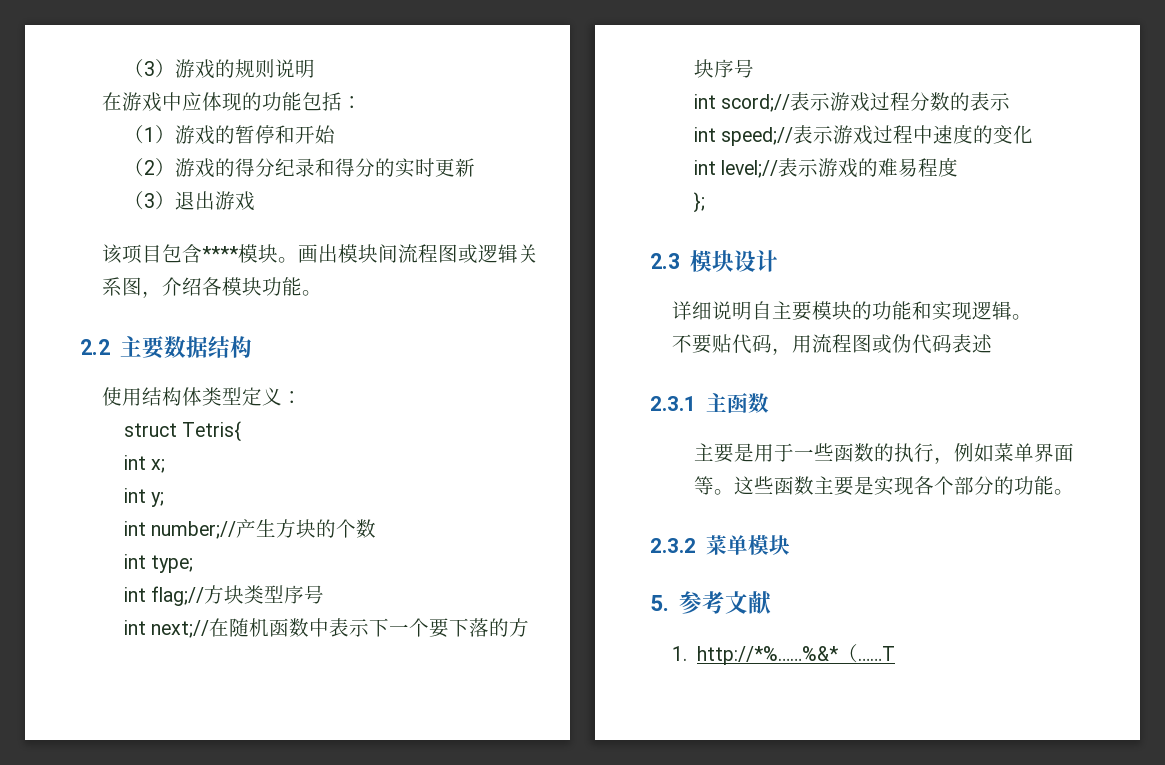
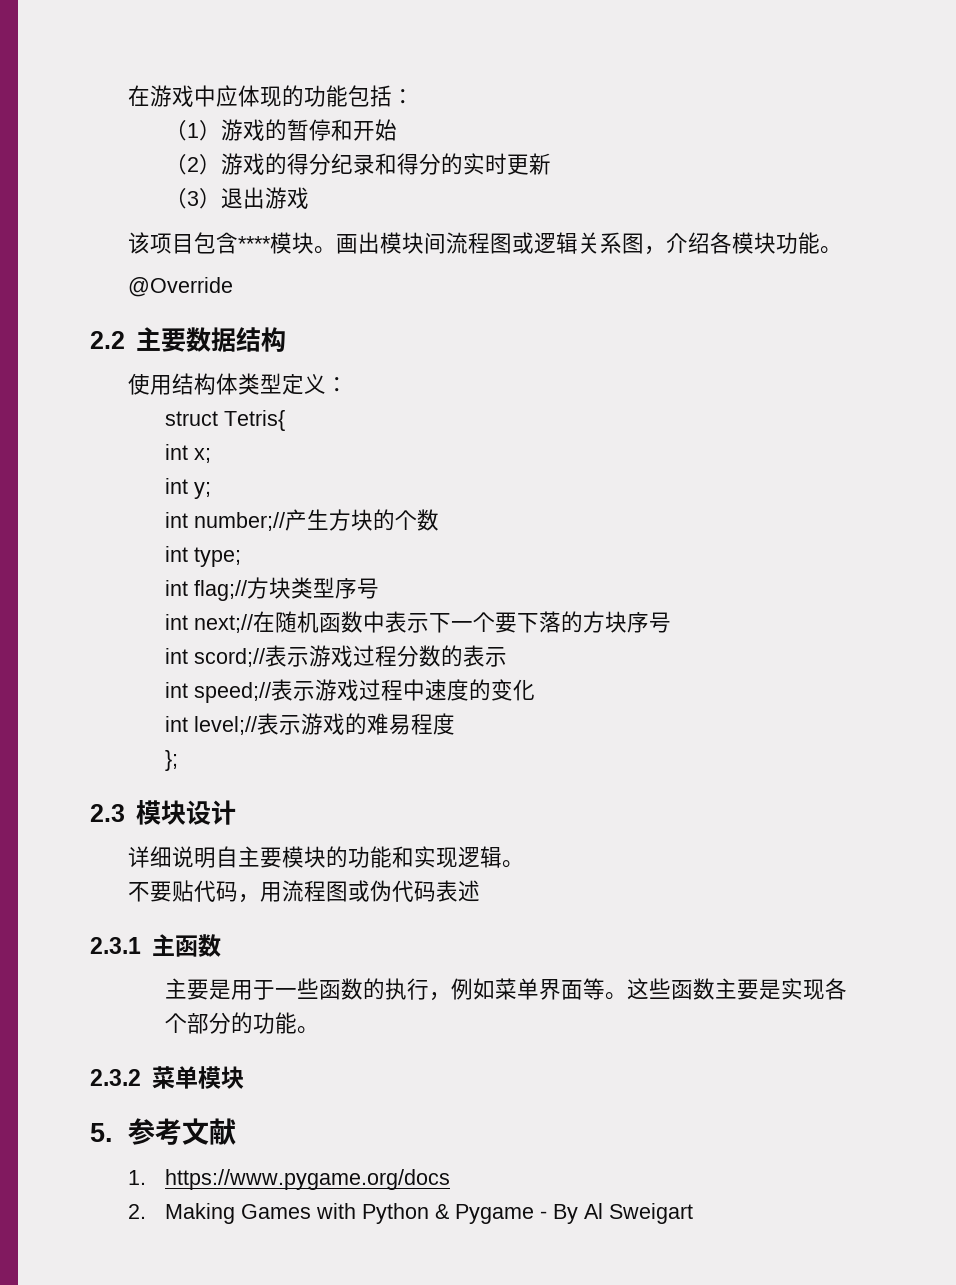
- （3）游戏的规则说明
+ @Override
- 1. http://*%……%&*（……T
+ 1. https://www.pygame.org/docs
+ 2. Making Games with Python & Pygame - By Al Sweigart

